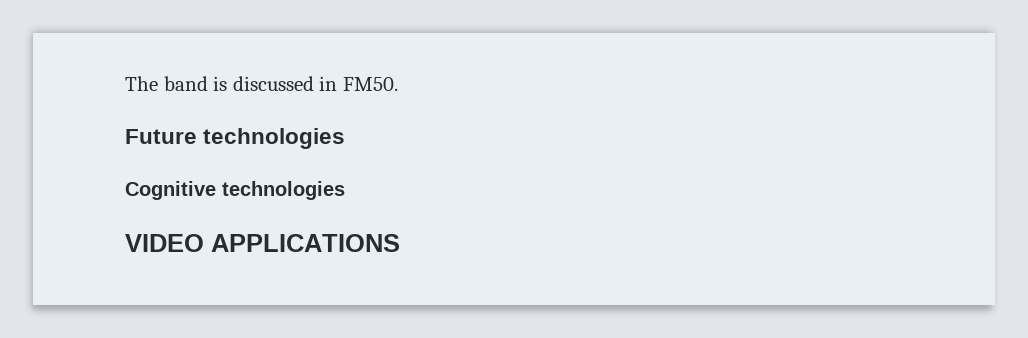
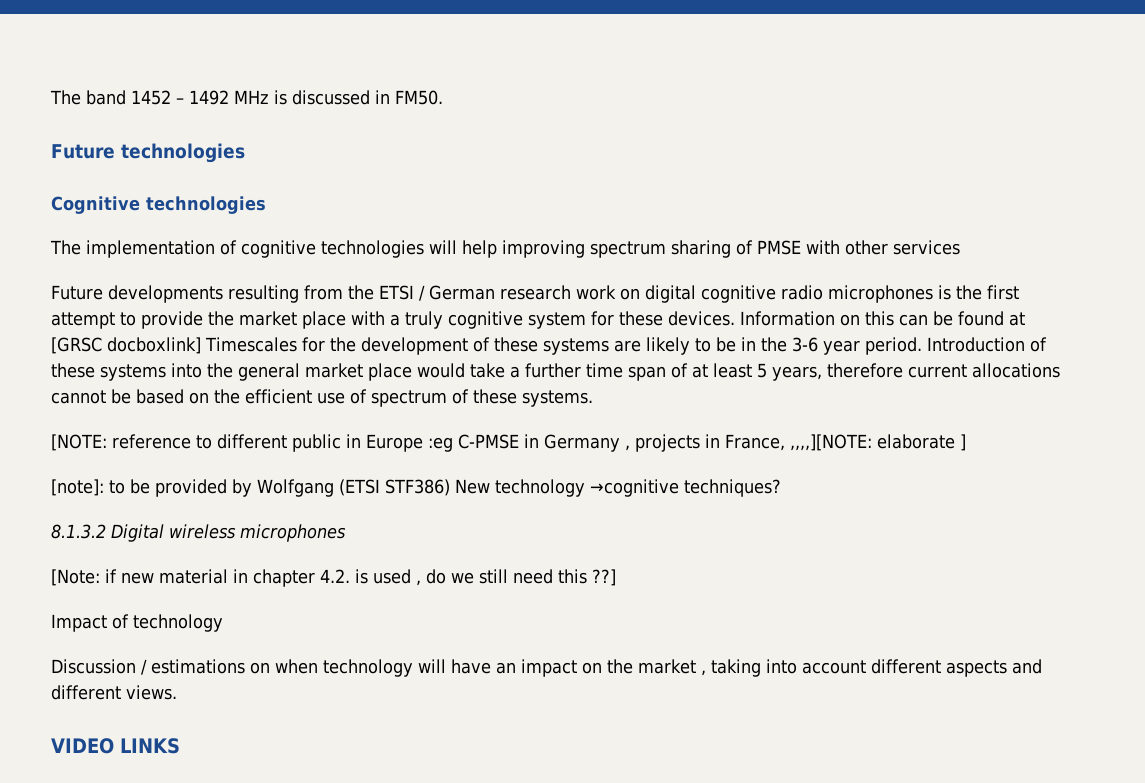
- The band is discussed in FM50.
+ The band 1452 – 1492 MHz is discussed in FM50.
+ The implementation of cognitive technologies will help improving spectrum sharing of PMSE with other services
+ Future developments resulting from the ETSI / German research work on digital cognitive radio microphones is the first attempt to provide the market place with a truly cognitive system for these devices. Information on this can be found at [GRSC docboxlink] Timescales for the development of these systems are likely to be in the 3-6 year period. Introduction of these systems into the general market place would take a further time span of at least 5 years, therefore current allocations cannot be based on the efficient use of spectrum of these systems.
+ [NOTE: reference to different public in Europe :eg C-PMSE in Germany , projects in France, ,,,,][NOTE: elaborate ]
+ [note]: to be provided by Wolfgang (ETSI STF386) New technology →cognitive techniques?
+ 8.1.3.2 Digital wireless microphones
+ [Note: if new material in chapter 4.2. is used , do we still need this ??]
+ Impact of technology
+ Discussion / estimations on when technology will have an impact on the market , taking into account different aspects and different views.
- VIDEO APPLICATIONS
+ VIDEO LINKS

